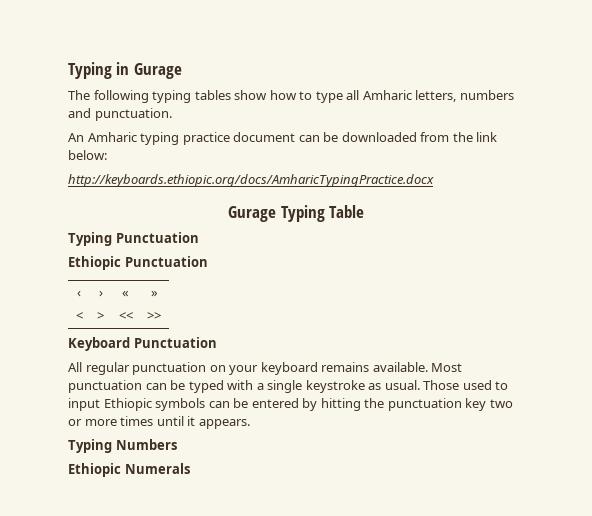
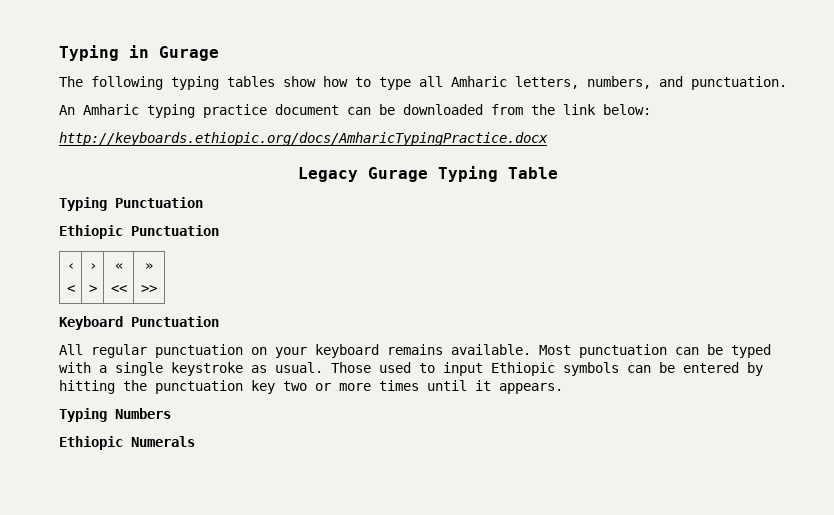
- The following typing tables show how to type all Amharic letters, numbers and punctuation.
+ The following typing tables show how to type all Amharic letters, numbers, and punctuation.
- Gurage Typing Table
+ Legacy Gurage Typing Table

